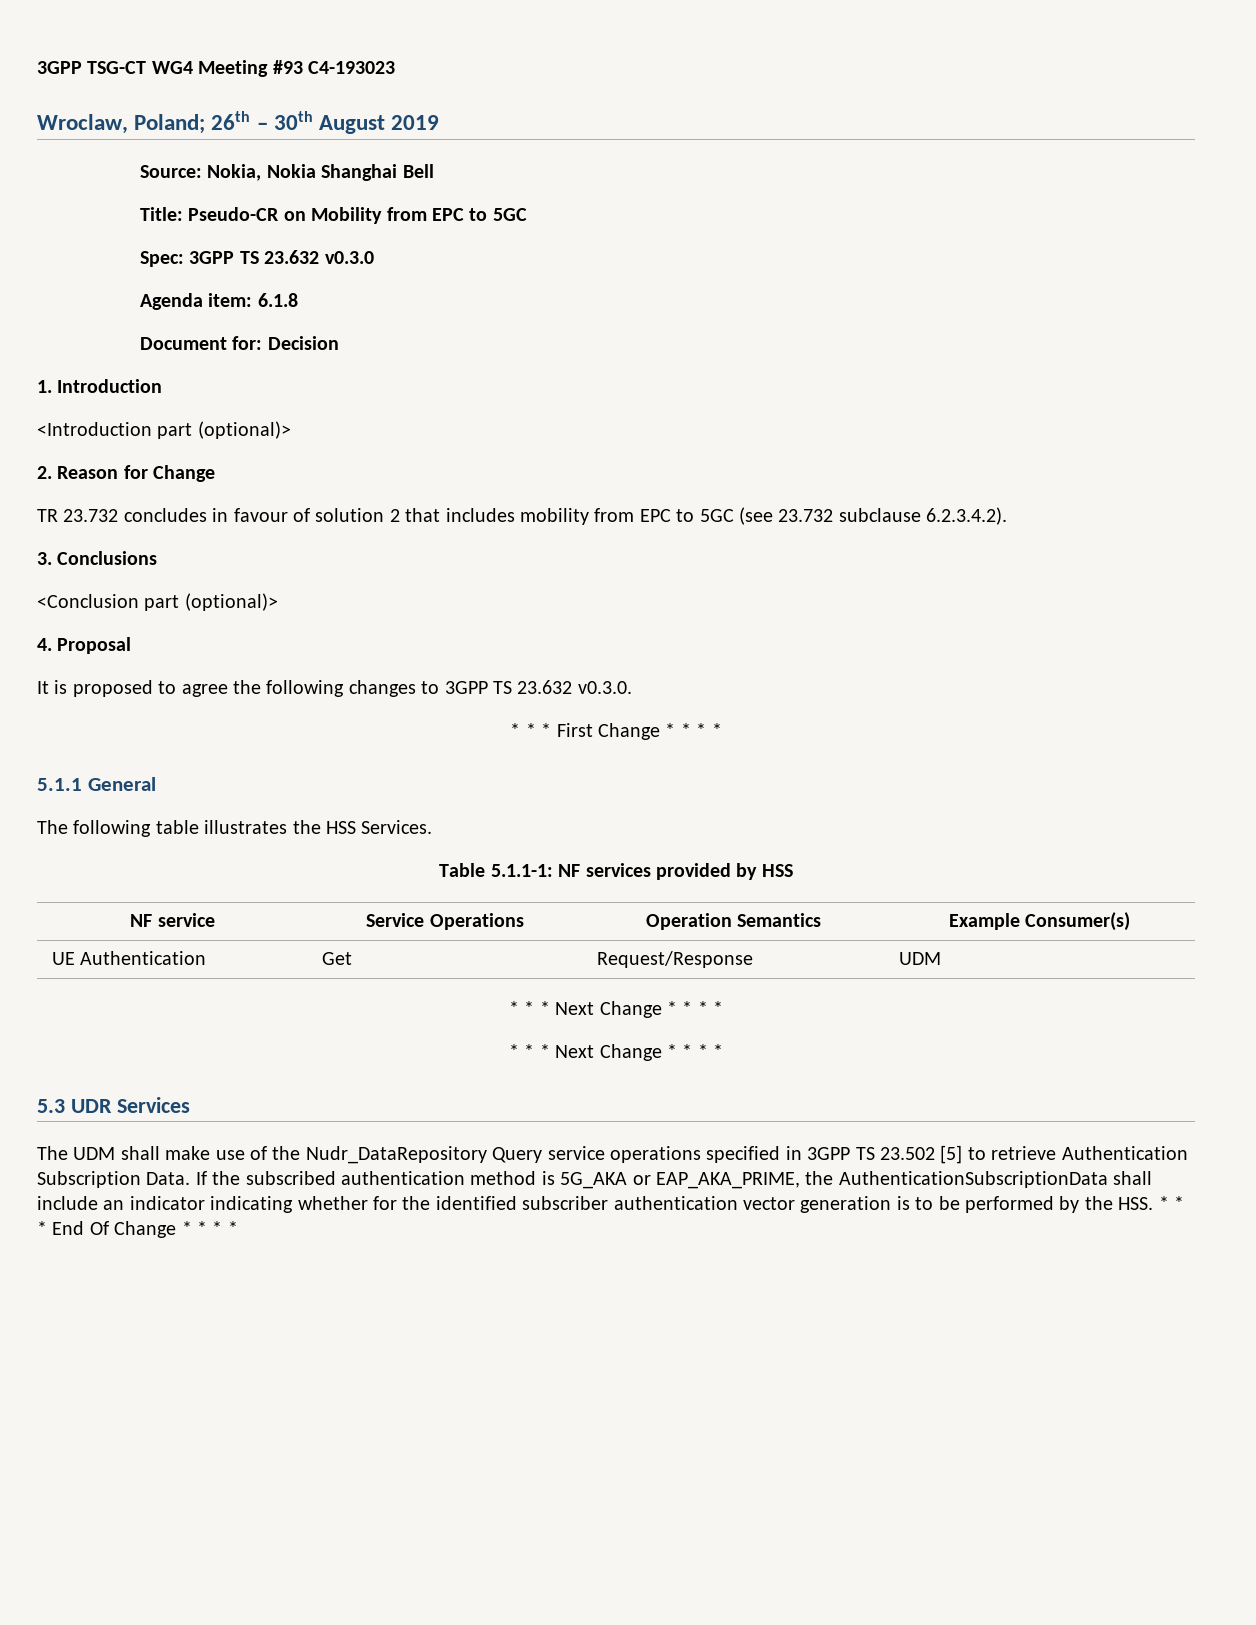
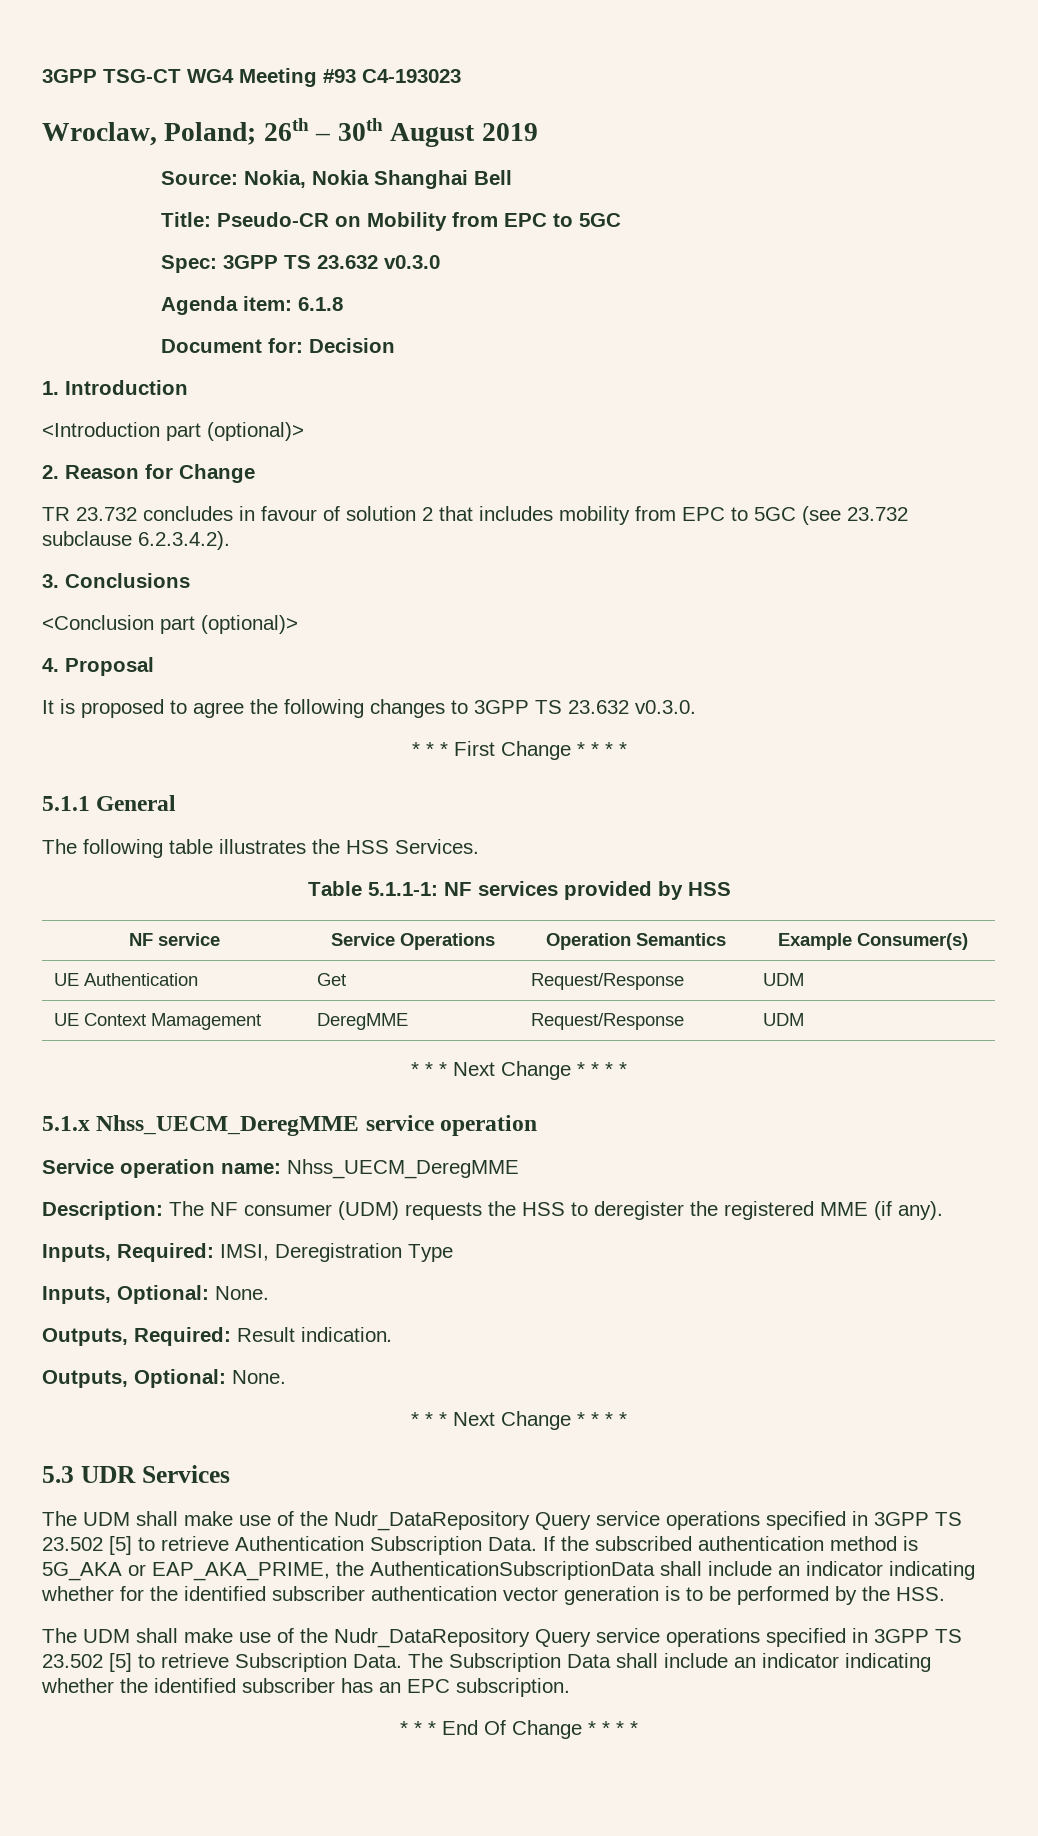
  UE Authentication | Get | Request/Response | UDM
+ UE Context Mamagement | DeregMME | Request/Response | UDM
  * * * Next Change * * * *
+ 5.1.x Nhss_UECM_DeregMME service operation
+ Service operation name: Nhss_UECM_DeregMME
+ Description: The NF consumer (UDM) requests the HSS to deregister the registered MME (if any).
+ Inputs, Required: IMSI, Deregistration Type
+ Inputs, Optional: None.
+ Outputs, Required: Result indication.
+ Outputs, Optional: None.
- If the subscribed authentication method is 5G_AKA or EAP_AKA_PRIME, the AuthenticationSubscriptionData shall include an indicator indicating whether for the identified subscriber authentication vector generation is to be performed by the HSS. * * * End Of Change * * * *
+ If the subscribed authentication method is 5G_AKA or EAP_AKA_PRIME, the AuthenticationSubscriptionData shall include an indicator indicating whether for the identified subscriber authentication vector generation is to be performed by the HSS.
+ The UDM shall make use of the Nudr_DataRepository Query service operations specified in 3GPP TS 23.502 [5] to retrieve Subscription Data. The Subscription Data shall include an indicator indicating whether the identified subscriber has an EPC subscription.
+ * * * End Of Change * * * *

